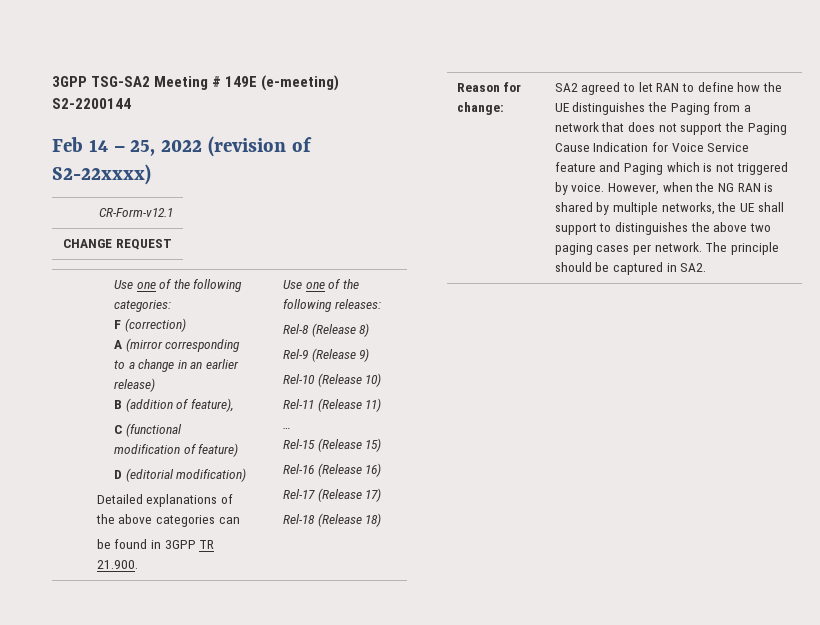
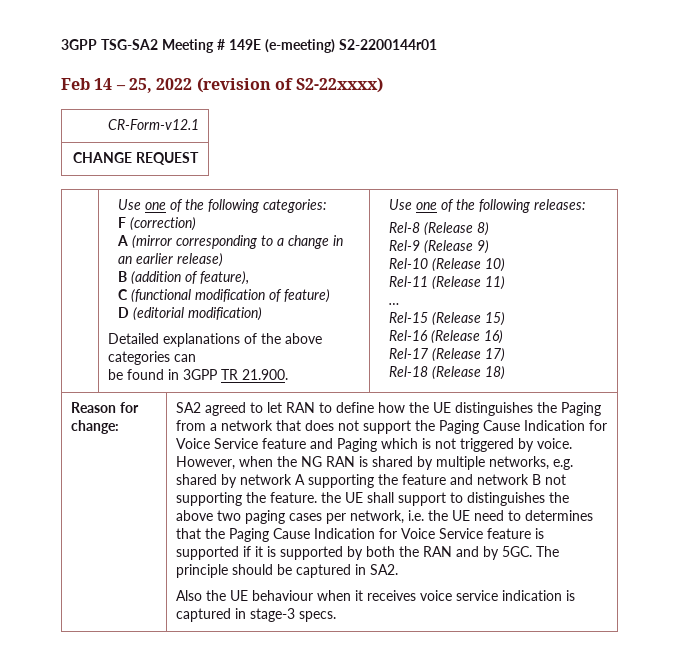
- 3GPP TSG-SA2 Meeting # 149E (e-meeting) S2-2200144
+ 3GPP TSG-SA2 Meeting # 149E (e-meeting) S2-2200144r01
- However, when the NG RAN is shared by multiple networks, the UE shall support to distinguishes the above two paging cases per network.
+ However, when the NG RAN is shared by multiple networks, e.g. shared by network A supporting the feature and network B not supporting the feature. the UE shall support to distinguishes the above two paging cases per network, i.e. the UE need to determines that the Paging Cause Indication for Voice Service feature is supported if it is supported by both the RAN and by 5GC.
+ Also the UE behaviour when it receives voice service indication is captured in stage-3 specs.

